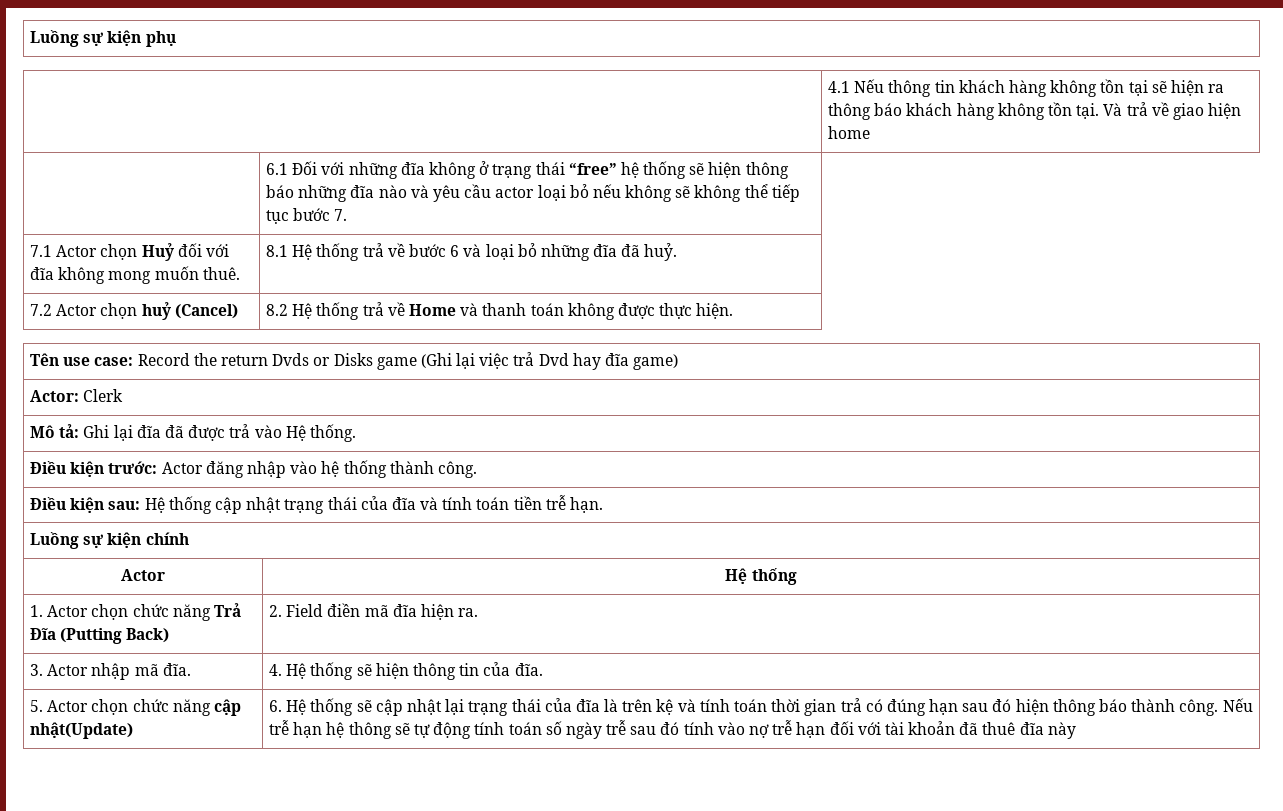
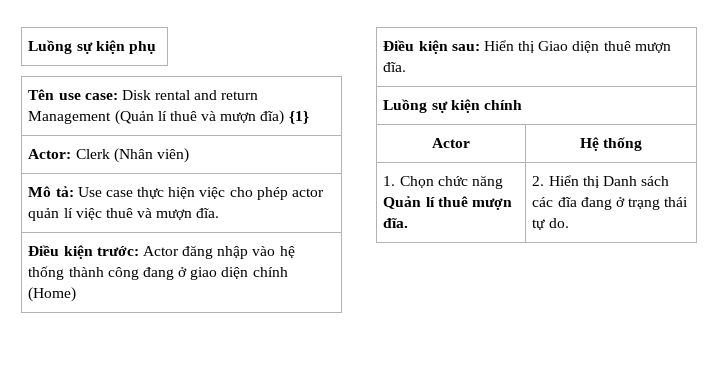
- | 4.1 Nếu thông tin khách hàng không tồn tại sẽ hiện ra thông báo khách hàng không tồn tại. Và trả về giao hiện home
- | 6.1 Đối với những đĩa không ở trạng thái “free” hệ thống sẽ hiện thông báo những đĩa nào và yêu cầu actor loại bỏ nếu không sẽ không thể tiếp tục bước 7.
- 7.1 Actor chọn Huỷ đối với đĩa không mong muốn thuê. | 8.1 Hệ thống trả về bước 6 và loại bỏ những đĩa đã huỷ.
- 7.2 Actor chọn huỷ (Cancel) | 8.2 Hệ thống trả về Home và thanh toán không được thực hiện.
- Tên use case: Record the return Dvds or Disks game (Ghi lại việc trả Dvd hay đĩa game)
+ Tên use case: Disk rental and return Management (Quản lí thuê và mượn đĩa) {1}
- Actor: Clerk
+ Actor: Clerk (Nhân viên)
- Mô tả: Ghi lại đĩa đã được trả vào Hệ thống.
+ Mô tả: Use case thực hiện việc cho phép actor quản lí việc thuê và mượn đĩa.
- Điều kiện trước: Actor đăng nhập vào hệ thống thành công.
- Điều kiện sau: Hệ thống cập nhật trạng thái của đĩa và tính toán tiền trễ hạn.
+ Điều kiện trước: Actor đăng nhập vào hệ thống thành công đang ở giao diện chính (Home)
+ Điều kiện sau: Hiển thị Giao diện thuê mượn đĩa.
- 1. Actor chọn chức năng Trả Đĩa (Putting Back) | 2. Field điền mã đĩa hiện ra.
- 3. Actor nhập mã đĩa. | 4. Hệ thống sẽ hiện thông tin của đĩa.
- 5. Actor chọn chức năng cập nhật(Update) | 6. Hệ thống sẽ cập nhật lại trạng thái của đĩa là trên kệ và tính toán thời gian trả có đúng hạn sau đó hiện thông báo thành công. Nếu trễ hạn hệ thông sẽ tự động tính toán số ngày trễ sau đó tính vào nợ trễ hạn đối với tài khoản đã thuê đĩa này
+ 1. Chọn chức năng Quản lí thuê mượn đĩa. | 2. Hiển thị Danh sách các đĩa đang ở trạng thái tự do.

